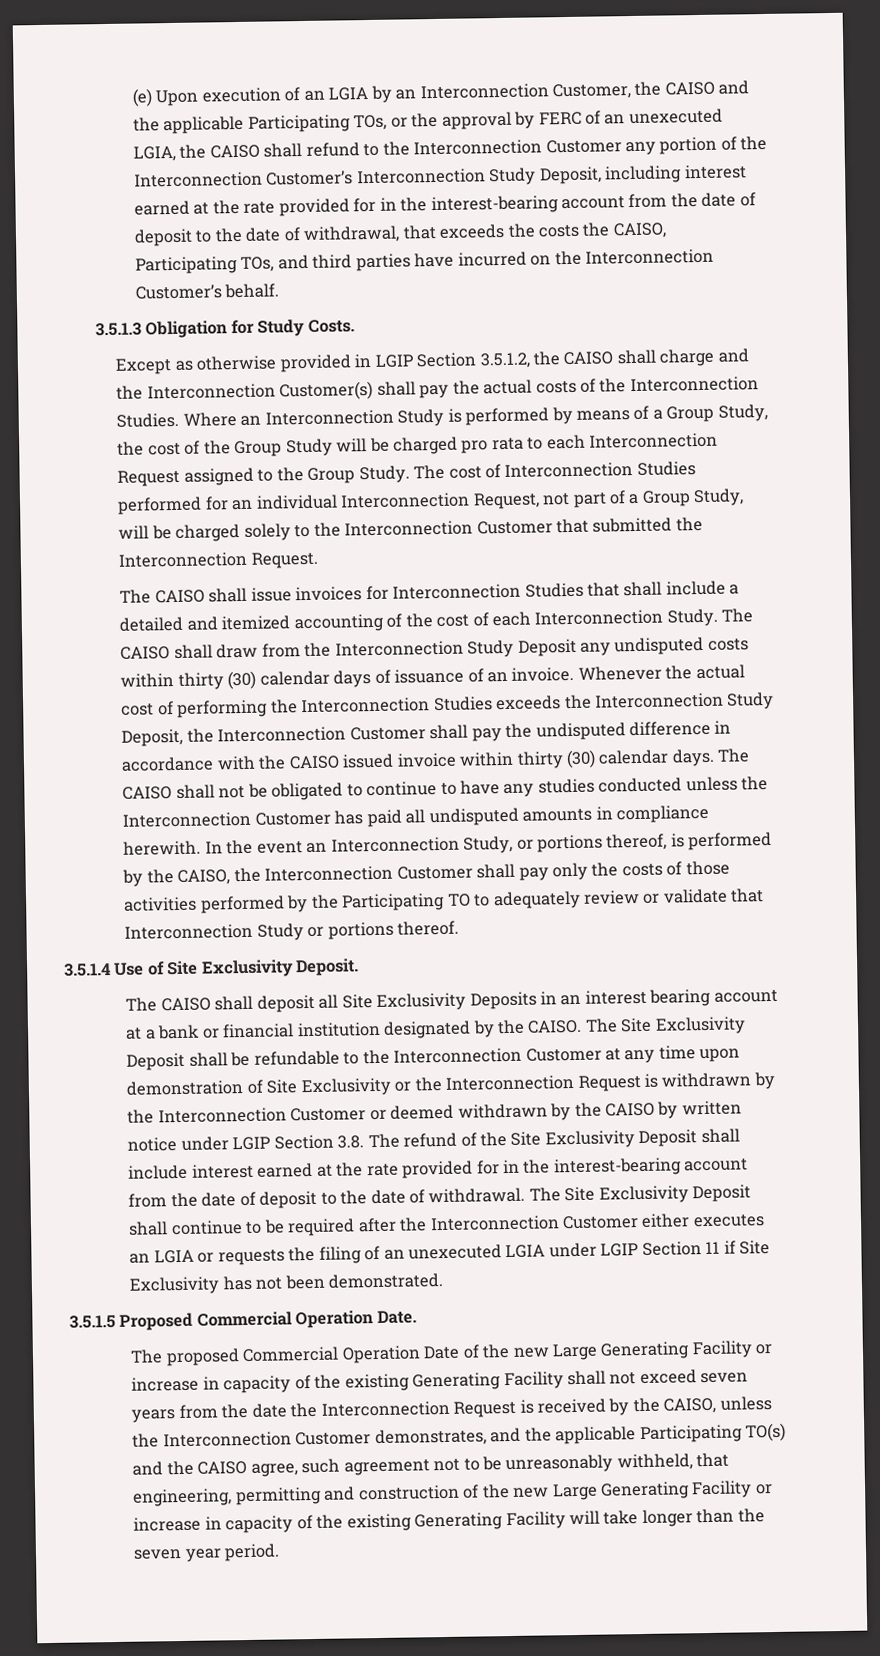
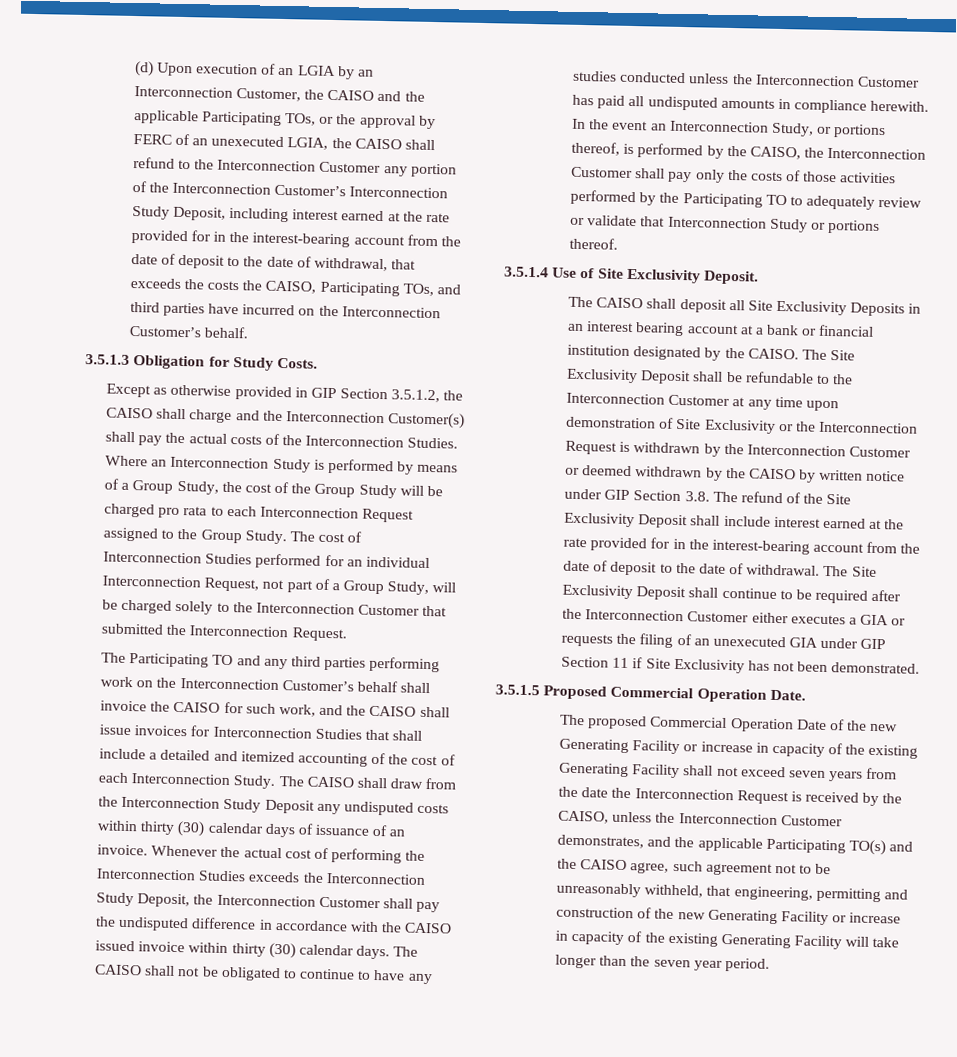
- (e) Upon execution of an LGIA by an Interconnection Customer, the CAISO and the applicable Participating TOs, or the approval by FERC of an unexecuted LGIA, the CAISO shall refund to the Interconnection Customer any portion of the Interconnection Customer’s Interconnection Study Deposit, including interest earned at the rate provided for in the interest-bearing account from the date of deposit to the date of withdrawal, that exceeds the costs the CAISO, Participating TOs, and third parties have incurred on the Interconnection Customer’s behalf.
+ (d) Upon execution of an LGIA by an Interconnection Customer, the CAISO and the applicable Participating TOs, or the approval by FERC of an unexecuted LGIA, the CAISO shall refund to the Interconnection Customer any portion of the Interconnection Customer’s Interconnection Study Deposit, including interest earned at the rate provided for in the interest-bearing account from the date of deposit to the date of withdrawal, that exceeds the costs the CAISO, Participating TOs, and third parties have incurred on the Interconnection Customer’s behalf.
- Except as otherwise provided in LGIP Section 3.5.1.2, the CAISO shall charge and the Interconnection Customer(s) shall pay the actual costs of the Interconnection Studies.
+ Except as otherwise provided in GIP Section 3.5.1.2, the CAISO shall charge and the Interconnection Customer(s) shall pay the actual costs of the Interconnection Studies.
- The CAISO shall issue invoices for Interconnection Studies that shall include a detailed and itemized accounting of the cost of each Interconnection Study.
+ The Participating TO and any third parties performing work on the Interconnection Customer’s behalf shall invoice the CAISO for such work, and the CAISO shall issue invoices for Interconnection Studies that shall include a detailed and itemized accounting of the cost of each Interconnection Study.
- The Site Exclusivity Deposit shall be refundable to the Interconnection Customer at any time upon demonstration of Site Exclusivity or the Interconnection Request is withdrawn by the Interconnection Customer or deemed withdrawn by the CAISO by written notice under LGIP Section 3.8. The refund of the Site Exclusivity Deposit shall include interest earned at the rate provided for in the interest-bearing account from the date of deposit to the date of withdrawal.
+ The Site Exclusivity Deposit shall be refundable to the Interconnection Customer at any time upon demonstration of Site Exclusivity or the Interconnection Request is withdrawn by the Interconnection Customer or deemed withdrawn by the CAISO by written notice under GIP Section 3.8. The refund of the Site Exclusivity Deposit shall include interest earned at the rate provided for in the interest-bearing account from the date of deposit to the date of withdrawal.
- The Site Exclusivity Deposit shall continue to be required after the Interconnection Customer either executes an LGIA or requests the filing of an unexecuted LGIA under LGIP Section 11 if Site Exclusivity has not been demonstrated.
+ The Site Exclusivity Deposit shall continue to be required after the Interconnection Customer either executes a GIA or requests the filing of an unexecuted GIA under GIP Section 11 if Site Exclusivity has not been demonstrated.
- The proposed Commercial Operation Date of the new Large Generating Facility or increase in capacity of the existing Generating Facility shall not exceed seven years from the date the Interconnection Request is received by the CAISO, unless the Interconnection Customer demonstrates, and the applicable Participating TO(s) and the CAISO agree, such agreement not to be unreasonably withheld, that engineering, permitting and construction of the new Large Generating Facility or increase in capacity of the existing Generating Facility will take longer than the seven year period.
+ The proposed Commercial Operation Date of the new Generating Facility or increase in capacity of the existing Generating Facility shall not exceed seven years from the date the Interconnection Request is received by the CAISO, unless the Interconnection Customer demonstrates, and the applicable Participating TO(s) and the CAISO agree, such agreement not to be unreasonably withheld, that engineering, permitting and construction of the new Generating Facility or increase in capacity of the existing Generating Facility will take longer than the seven year period.

